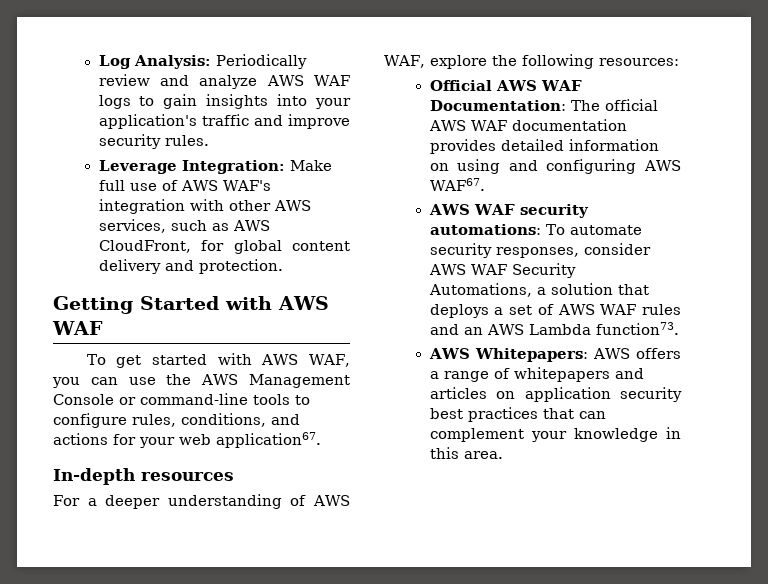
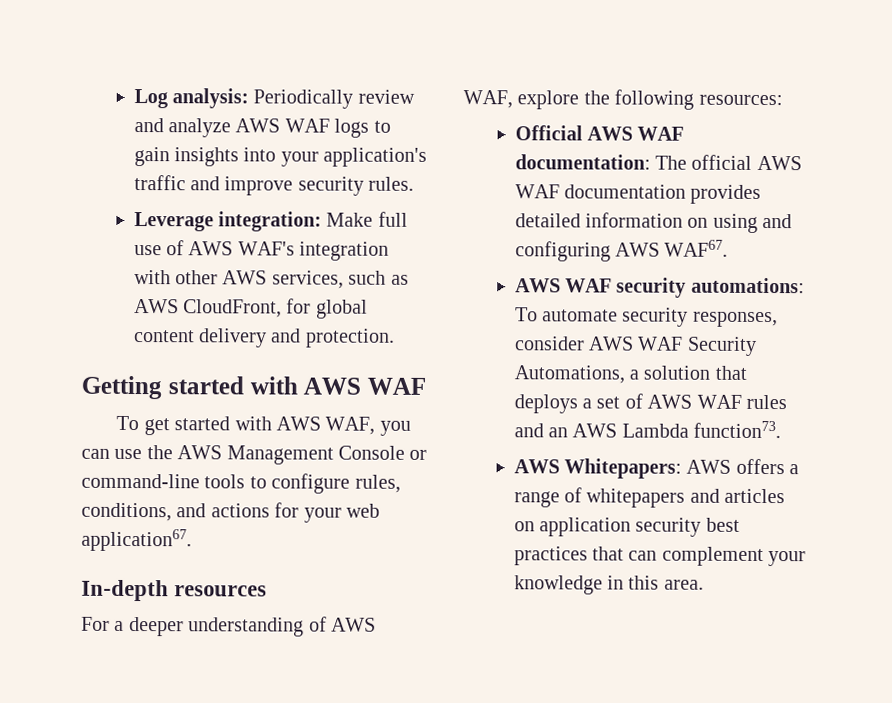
- Log Analysis: Periodically review and analyze AWS WAF logs to gain insights into your application's traffic and improve security rules.
+ Log analysis: Periodically review and analyze AWS WAF logs to gain insights into your application's traffic and improve security rules.
- Leverage Integration: Make full use of AWS WAF's integration with other AWS services, such as AWS CloudFront, for global content delivery and protection.
+ Leverage integration: Make full use of AWS WAF's integration with other AWS services, such as AWS CloudFront, for global content delivery and protection.
- Getting Started with AWS WAF
+ Getting started with AWS WAF
- Official AWS WAF Documentation: The official AWS WAF documentation provides detailed information on using and configuring AWS WAF67.
+ Official AWS WAF documentation: The official AWS WAF documentation provides detailed information on using and configuring AWS WAF67.

